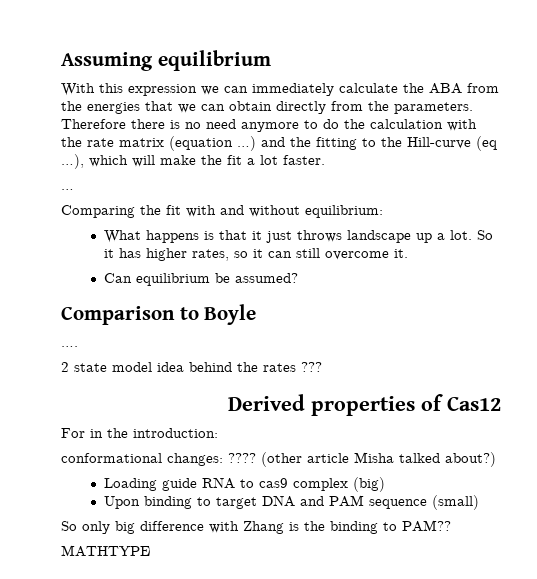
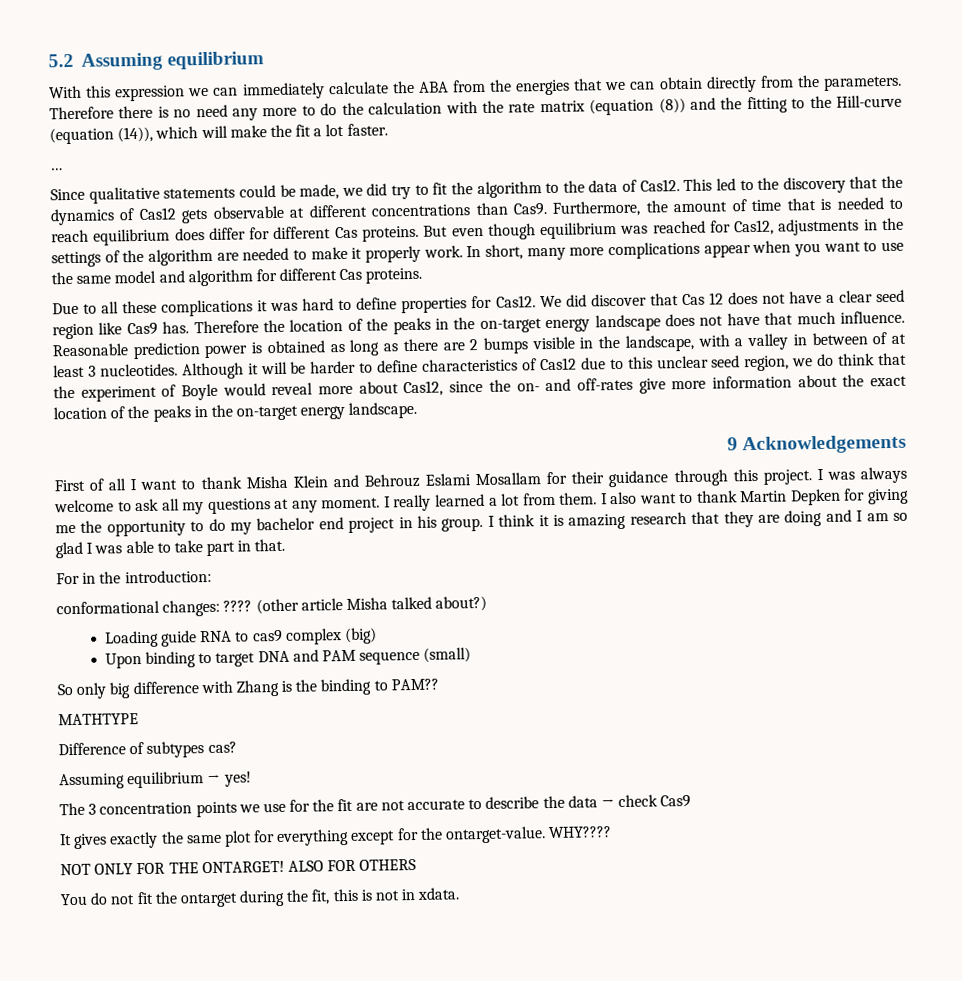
- Assuming equilibrium
+ 5.2 Assuming equilibrium
- Therefore there is no need anymore to do the calculation with the rate matrix (equation …) and the fitting to the Hill-curve (eq …), which will make the fit a lot faster.
+ Therefore there is no need any more to do the calculation with the rate matrix (equation (8)) and the fitting to the Hill-curve (equation (14)), which will make the fit a lot faster.
- Comparing the fit with and without equilibrium:
- What happens is that it just throws landscape up a lot. So it has higher rates, so it can still overcome it.
- Can equilibrium be assumed?
- Comparison to Boyle
- ….
- 2 state model idea behind the rates ???
- Derived properties of Cas12
+ Since qualitative statements could be made, we did try to fit the algorithm to the data of Cas12. This led to the discovery that the dynamics of Cas12 gets observable at different concentrations than Cas9. Furthermore, the amount of time that is needed to reach equilibrium does differ for different Cas proteins. But even though equilibrium was reached for Cas12, adjustments in the settings of the algorithm are needed to make it properly work. In short, many more complications appear when you want to use the same model and algorithm for different Cas proteins.
+ Due to all these complications it was hard to define properties for Cas12. We did discover that Cas 12 does not have a clear seed region like Cas9 has. Therefore the location of the peaks in the on-target energy landscape does not have that much influence. Reasonable prediction power is obtained as long as there are 2 bumps visible in the landscape, with a valley in between of at least 3 nucleotides. Although it will be harder to define characteristics of Cas12 due to this unclear seed region, we do think that the experiment of Boyle would reveal more about Cas12, since the on- and off-rates give more information about the exact location of the peaks in the on-target energy landscape.
+ 9 Acknowledgements
+ First of all I want to thank Misha Klein and Behrouz Eslami Mosallam for their guidance through this project. I was always welcome to ask all my questions at any moment. I really learned a lot from them. I also want to thank Martin Depken for giving me the opportunity to do my bachelor end project in his group. I think it is amazing research that they are doing and I am so glad I was able to take part in that.
+ Difference of subtypes cas?
+ Assuming equilibrium → yes!
+ The 3 concentration points we use for the fit are not accurate to describe the data → check Cas9
+ It gives exactly the same plot for everything except for the ontarget-value. WHY????
+ NOT ONLY FOR THE ONTARGET! ALSO FOR OTHERS
+ You do not fit the ontarget during the fit, this is not in xdata.

